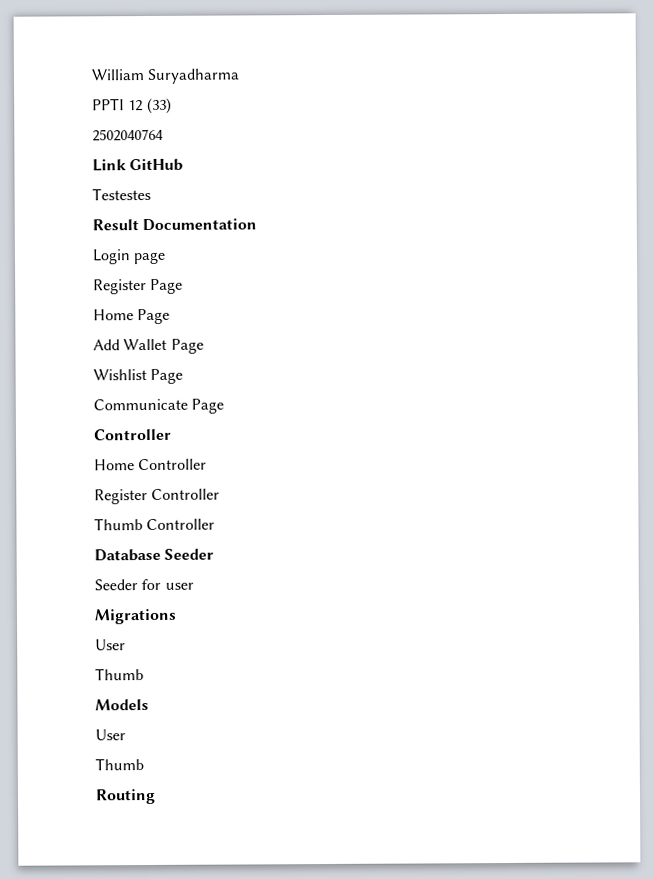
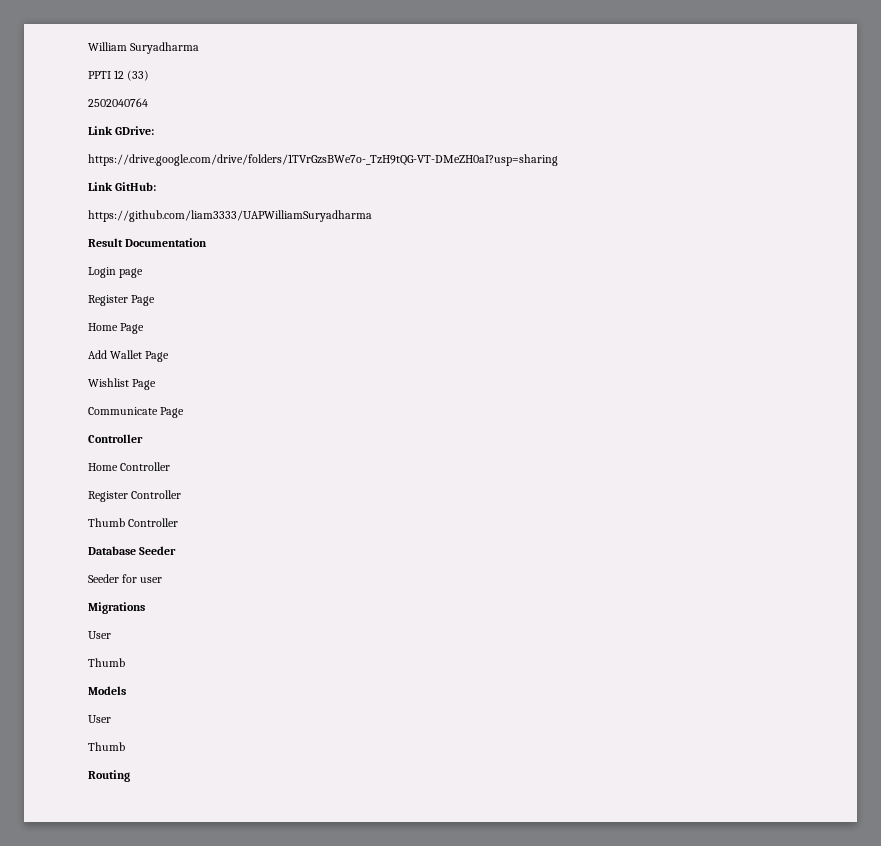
- Link GitHub
- Testestes
+ Link GDrive:
+ https://drive.google.com/drive/folders/1TVrGzsBWe7o-_TzH9tQG-VT-DMeZH0aI?usp=sharing
+ Link GitHub:
+ https://github.com/liam3333/UAPWilliamSuryadharma

